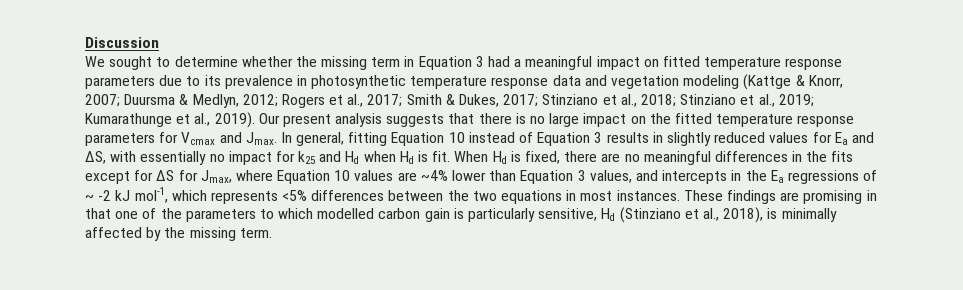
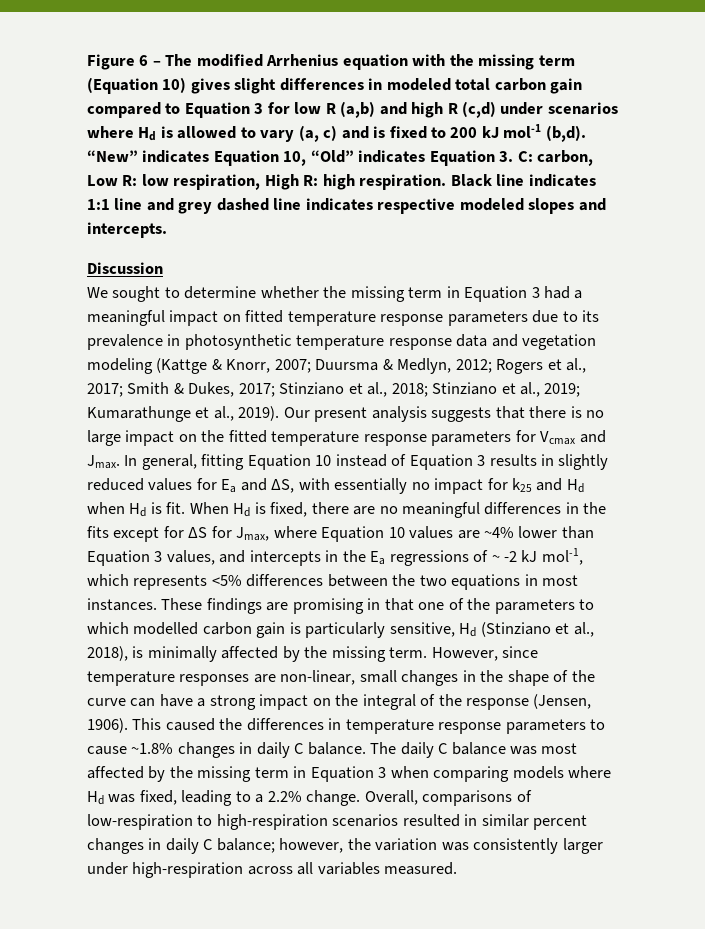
+ Figure 6 – The modified Arrhenius equation with the missing term (Equation 10) gives slight differences in modeled total carbon gain compared to Equation 3 for low R (a,b) and high R (c,d) under scenarios where Hd is allowed to vary (a, c) and is fixed to 200 kJ mol-1 (b,d). “New” indicates Equation 10, “Old” indicates Equation 3. C: carbon, Low R: low respiration, High R: high respiration. Black line indicates 1:1 line and grey dashed line indicates respective modeled slopes and intercepts.
+ However, since temperature responses are non-linear, small changes in the shape of the curve can have a strong impact on the integral of the response (Jensen, 1906). This caused the differences in temperature response parameters to cause ~1.8% changes in daily C balance. The daily C balance was most affected by the missing term in Equation 3 when comparing models where Hd was fixed, leading to a 2.2% change. Overall, comparisons of low-respiration to high-respiration scenarios resulted in similar percent changes in daily C balance; however, the variation was consistently larger under high-respiration across all variables measured.

